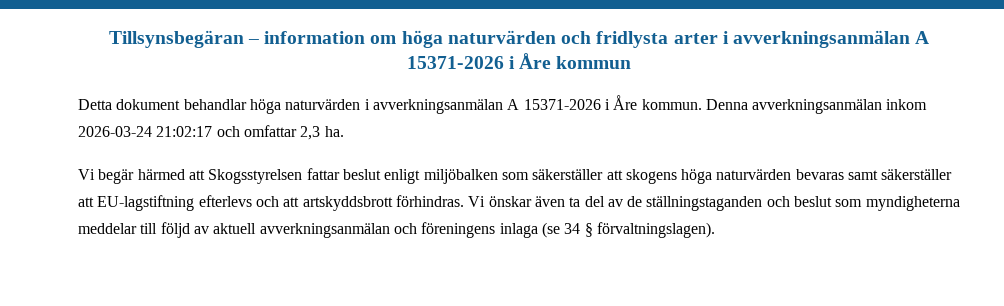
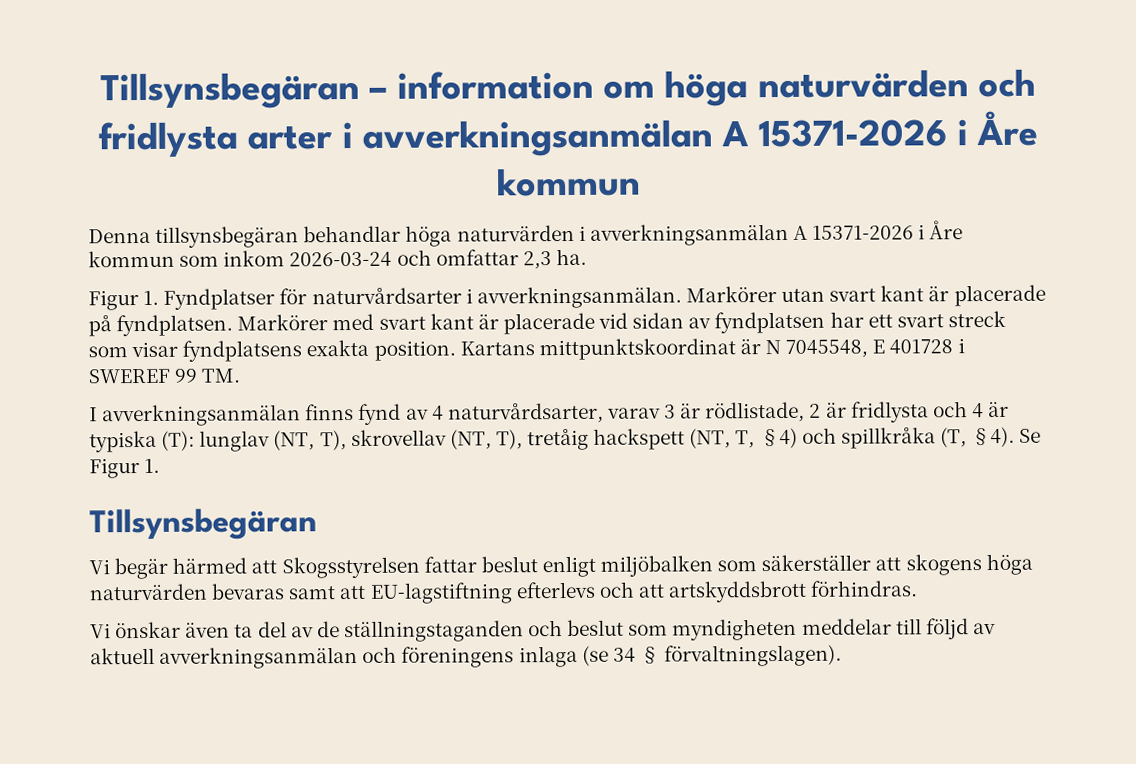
- Detta dokument behandlar höga naturvärden i avverkningsanmälan A 15371-2026 i Åre kommun. Denna avverkningsanmälan inkom 2026-03-24 21:02:17 och omfattar 2,3 ha.
+ Denna tillsynsbegäran behandlar höga naturvärden i avverkningsanmälan A 15371-2026 i Åre kommun som inkom 2026-03-24 och omfattar 2,3 ha.
+ Figur 1. Fyndplatser för naturvårdsarter i avverkningsanmälan. Markörer utan svart kant är placerade på fyndplatsen. Markörer med svart kant är placerade vid sidan av fyndplatsen har ett svart streck som visar fyndplatsens exakta position. Kartans mittpunktskoordinat är N 7045548, E 401728 i SWEREF 99 TM.
+ I avverkningsanmälan finns fynd av 4 naturvårdsarter, varav 3 är rödlistade, 2 är fridlysta och 4 är typiska (T): lunglav (NT, T), skrovellav (NT, T), tretåig hackspett (NT, T, §4) och spillkråka (T, §4). Se Figur 1.
+ Tillsynsbegäran
- Vi begär härmed att Skogsstyrelsen fattar beslut enligt miljöbalken som säkerställer att skogens höga naturvärden bevaras samt säkerställer att EU-lagstiftning efterlevs och att artskyddsbrott förhindras. Vi önskar även ta del av de ställningstaganden och beslut som myndigheterna meddelar till följd av aktuell avverkningsanmälan och föreningens inlaga (se 34 § förvaltningslagen).
+ Vi begär härmed att Skogsstyrelsen fattar beslut enligt miljöbalken som säkerställer att skogens höga naturvärden bevaras samt att EU-lagstiftning efterlevs och att artskyddsbrott förhindras.
+ Vi önskar även ta del av de ställningstaganden och beslut som myndigheten meddelar till följd av aktuell avverkningsanmälan och föreningens inlaga (se 34 § förvaltningslagen).

